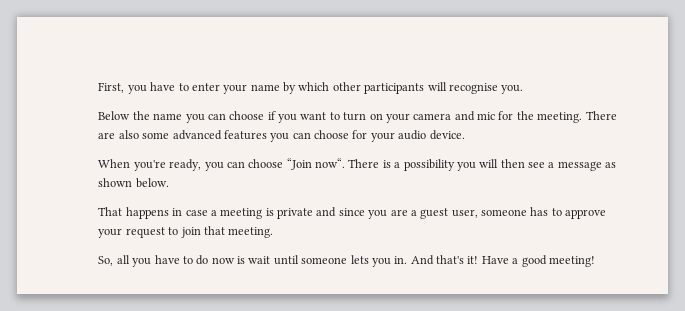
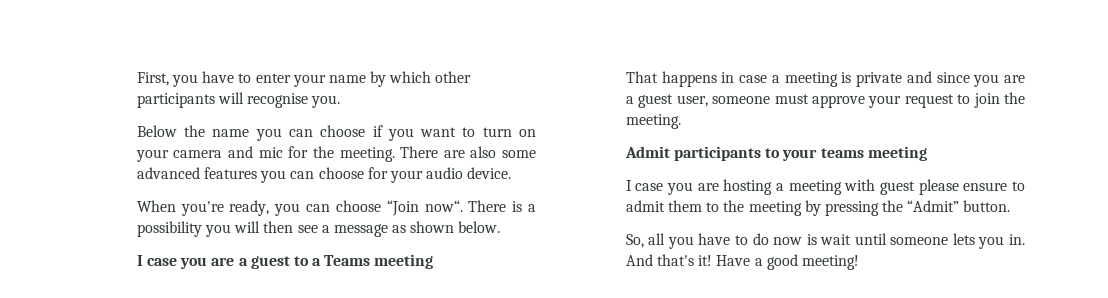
+ I case you are a guest to a Teams meeting
- That happens in case a meeting is private and since you are a guest user, someone has to approve your request to join that meeting.
+ That happens in case a meeting is private and since you are a guest user, someone must approve your request to join the meeting.
+ Admit participants to your teams meeting
+ I case you are hosting a meeting with guest please ensure to admit them to the meeting by pressing the “Admit” button.

